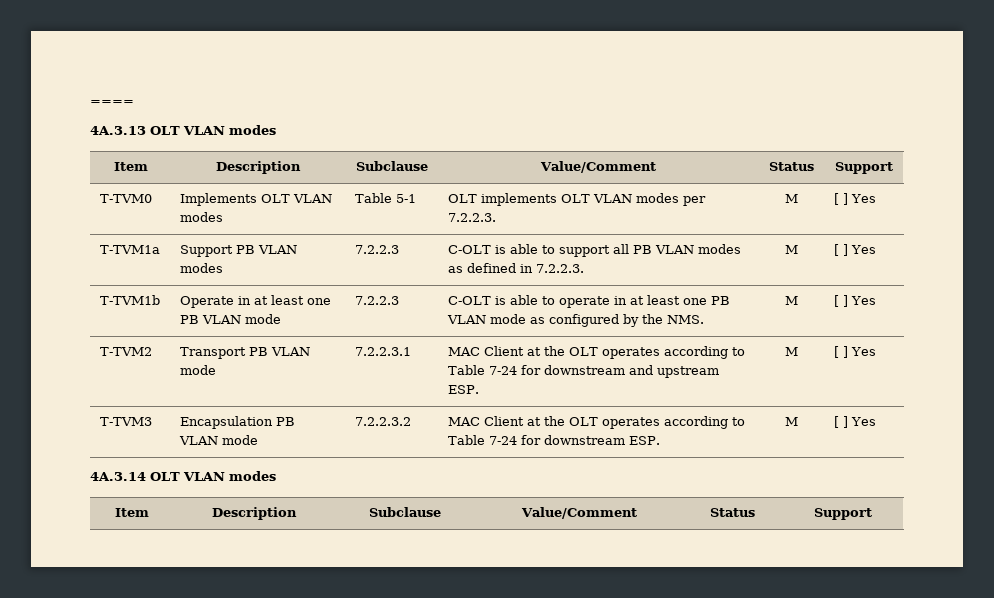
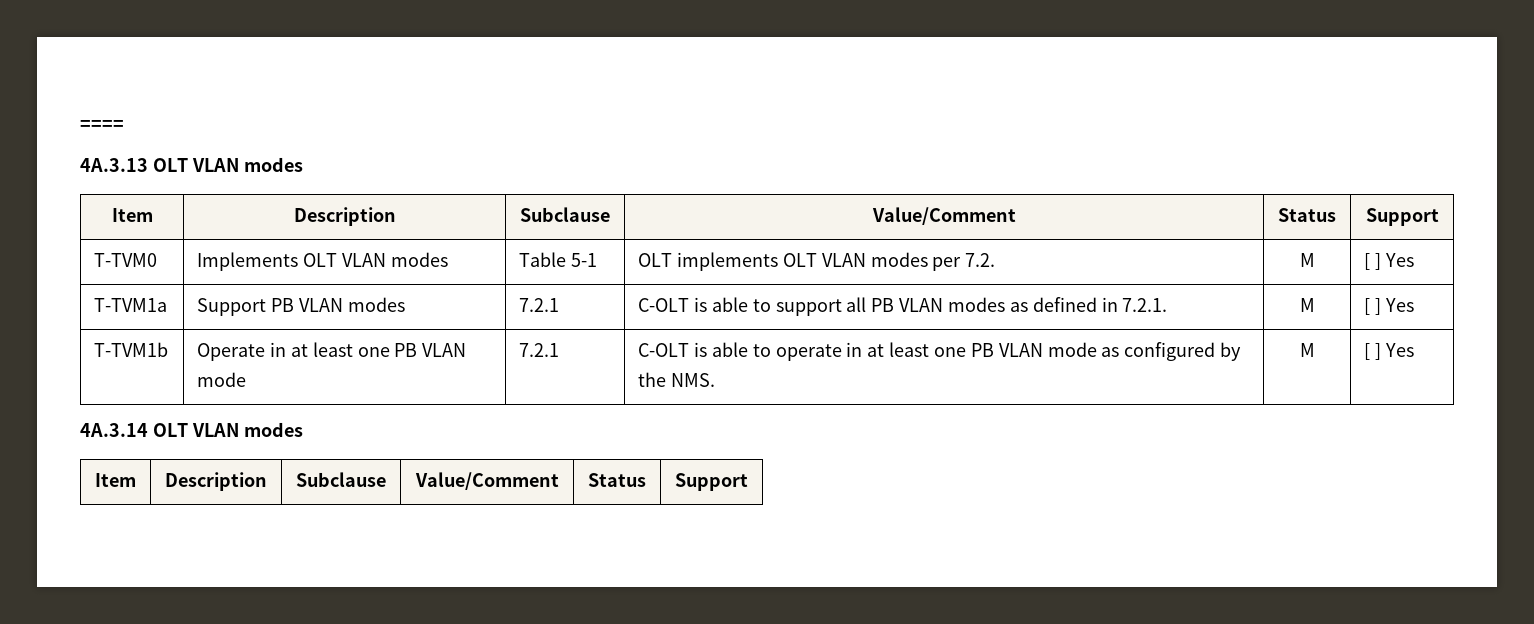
- T-TVM0 | Implements OLT VLAN modes | Table 5-1 | OLT implements OLT VLAN modes per 7.2.2.3. | M | [ ] Yes
+ T-TVM0 | Implements OLT VLAN modes | Table 5-1 | OLT implements OLT VLAN modes per 7.2. | M | [ ] Yes
- T-TVM1a | Support PB VLAN modes | 7.2.2.3 | C-OLT is able to support all PB VLAN modes as defined in 7.2.2.3. | M | [ ] Yes
+ T-TVM1a | Support PB VLAN modes | 7.2.1 | C-OLT is able to support all PB VLAN modes as defined in 7.2.1. | M | [ ] Yes
- T-TVM1b | Operate in at least one PB VLAN mode | 7.2.2.3 | C-OLT is able to operate in at least one PB VLAN mode as configured by the NMS. | M | [ ] Yes
+ T-TVM1b | Operate in at least one PB VLAN mode | 7.2.1 | C-OLT is able to operate in at least one PB VLAN mode as configured by the NMS. | M | [ ] Yes
- T-TVM2 | Transport PB VLAN mode | 7.2.2.3.1 | MAC Client at the OLT operates according to Table 7-24 for downstream and upstream ESP. | M | [ ] Yes
- T-TVM3 | Encapsulation PB VLAN mode | 7.2.2.3.2 | MAC Client at the OLT operates according to Table 7-24 for downstream ESP. | M | [ ] Yes

